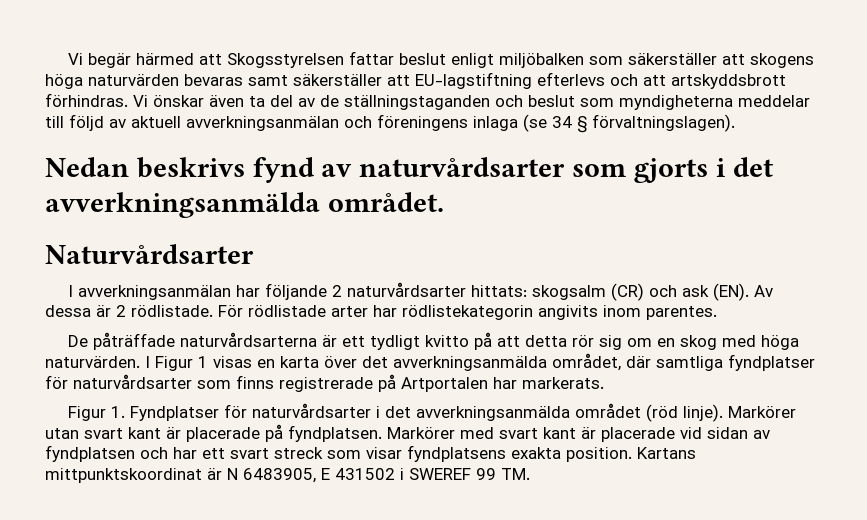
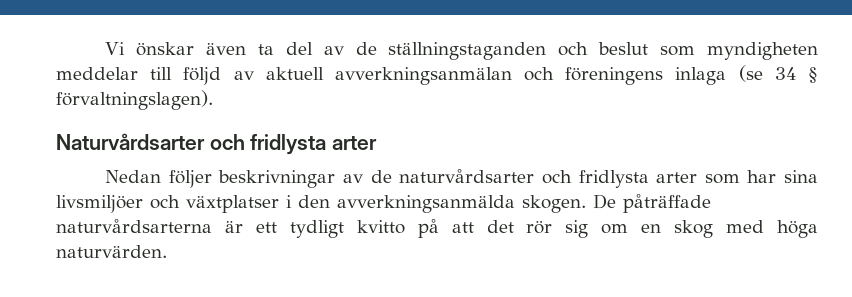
- Vi begär härmed att Skogsstyrelsen fattar beslut enligt miljöbalken som säkerställer att skogens höga naturvärden bevaras samt säkerställer att EU-lagstiftning efterlevs och att artskyddsbrott förhindras. Vi önskar även ta del av de ställningstaganden och beslut som myndigheterna meddelar till följd av aktuell avverkningsanmälan och föreningens inlaga (se 34 § förvaltningslagen).
+ Vi önskar även ta del av de ställningstaganden och beslut som myndigheten meddelar till följd av aktuell avverkningsanmälan och föreningens inlaga (se 34 § förvaltningslagen).
- Nedan beskrivs fynd av naturvårdsarter som gjorts i det avverkningsanmälda området.
- Naturvårdsarter
- I avverkningsanmälan har följande 2 naturvårdsarter hittats: skogsalm (CR) och ask (EN). Av dessa är 2 rödlistade. För rödlistade arter har rödlistekategorin angivits inom parentes.
- De påträffade naturvårdsarterna är ett tydligt kvitto på att detta rör sig om en skog med höga naturvärden. I Figur 1 visas en karta över det avverkningsanmälda området, där samtliga fyndplatser för naturvårdsarter som finns registrerade på Artportalen har markerats.
- Figur 1. Fyndplatser för naturvårdsarter i det avverkningsanmälda området (röd linje). Markörer utan svart kant är placerade på fyndplatsen. Markörer med svart kant är placerade vid sidan av fyndplatsen och har ett svart streck som visar fyndplatsens exakta position. Kartans mittpunktskoordinat är N 6483905, E 431502 i SWEREF 99 TM.
+ Naturvårdsarter och fridlysta arter
+ Nedan följer beskrivningar av de naturvårdsarter och fridlysta arter som har sina livsmiljöer och växtplatser i den avverkningsanmälda skogen. De påträffade naturvårdsarterna är ett tydligt kvitto på att det rör sig om en skog med höga naturvärden.

